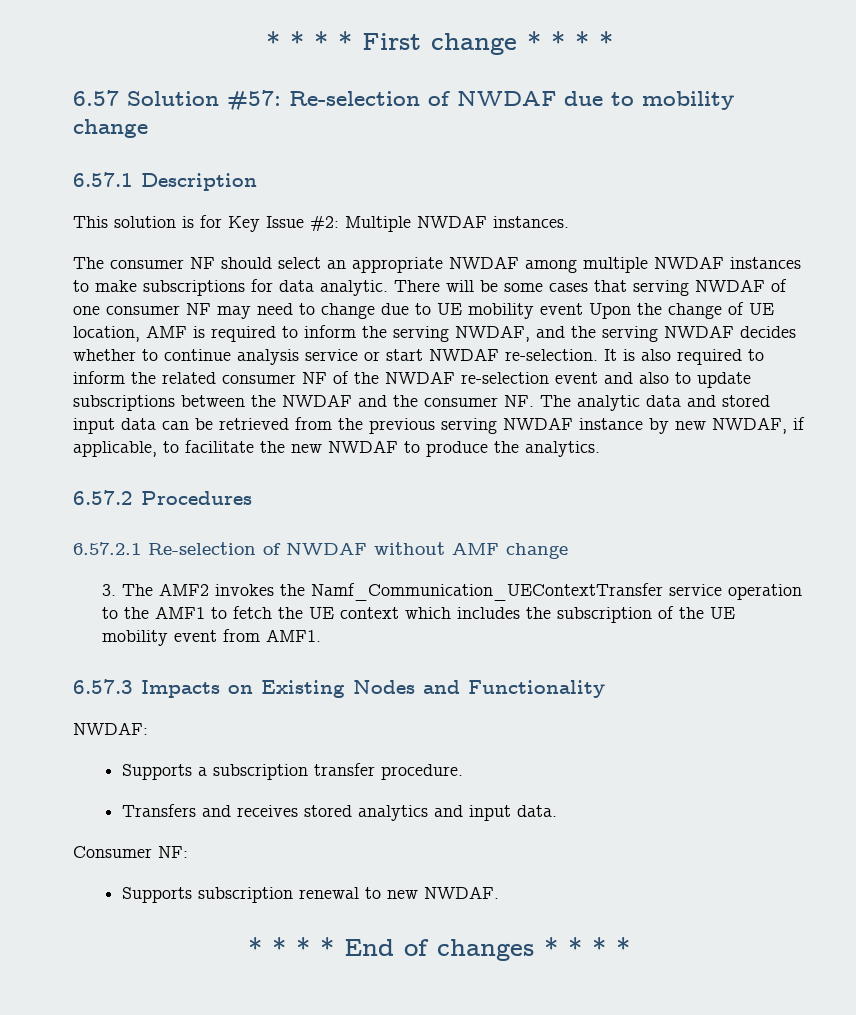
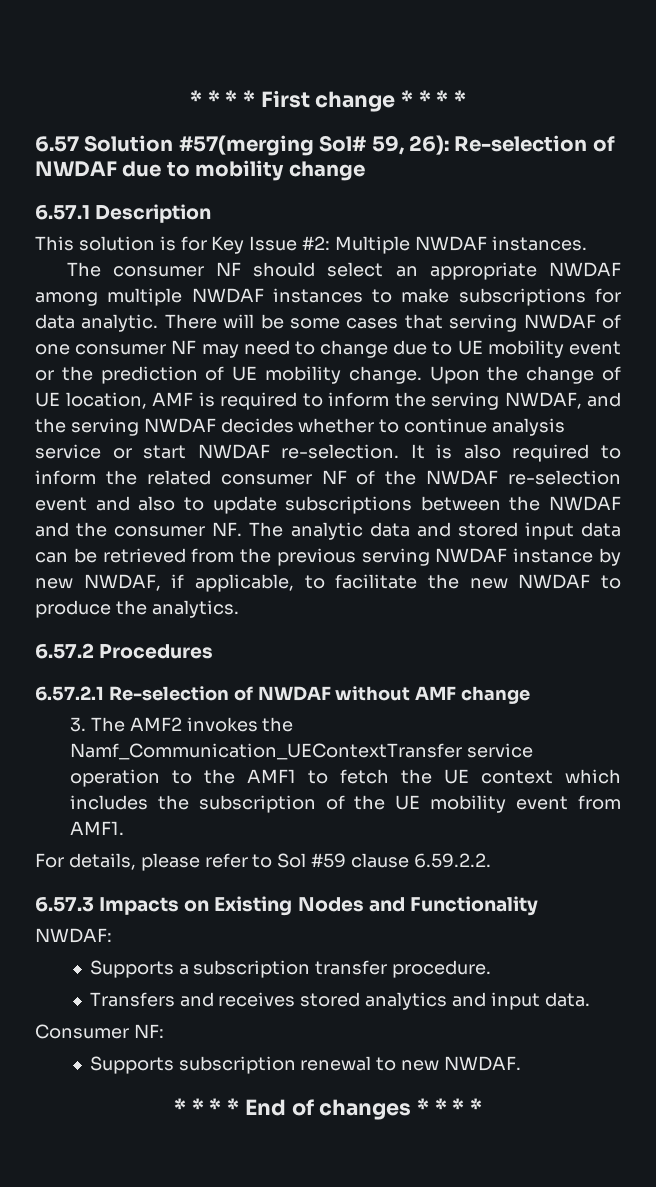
- 6.57 Solution #57: Re-selection of NWDAF due to mobility change
+ 6.57 Solution #57(merging Sol# 59, 26): Re-selection of NWDAF due to mobility change
- There will be some cases that serving NWDAF of one consumer NF may need to change due to UE mobility event Upon the change of UE location, AMF is required to inform the serving NWDAF, and the serving NWDAF decides whether to continue analysis service or start NWDAF re-selection.
+ There will be some cases that serving NWDAF of one consumer NF may need to change due to UE mobility event or the prediction of UE mobility change. Upon the change of UE location, AMF is required to inform the serving NWDAF, and the serving NWDAF decides whether to continue analysis service or start NWDAF re-selection.
+ For details, please refer to Sol #59 clause 6.59.2.2.

